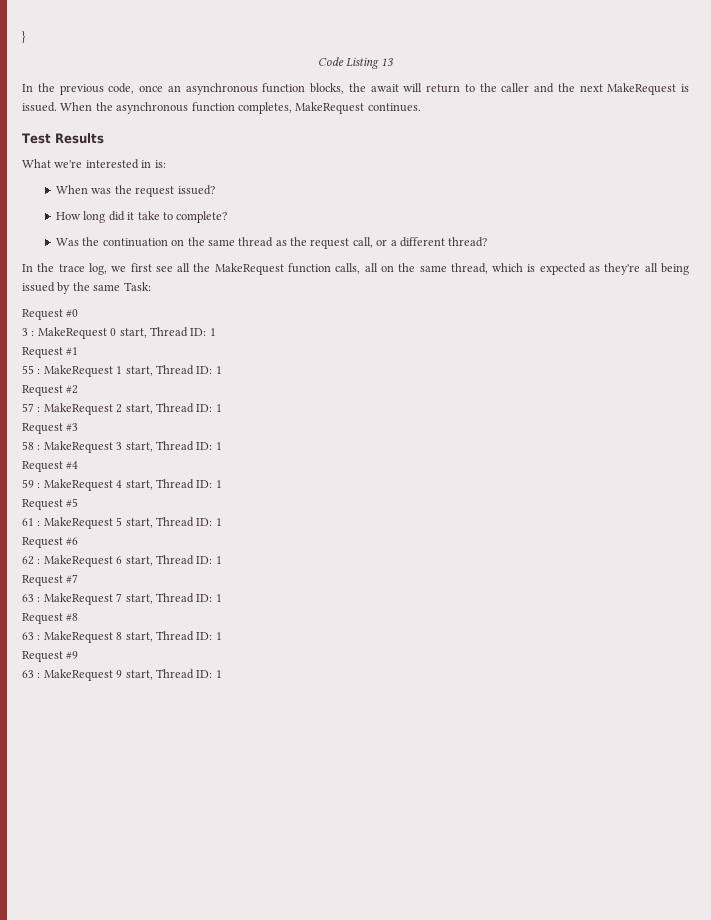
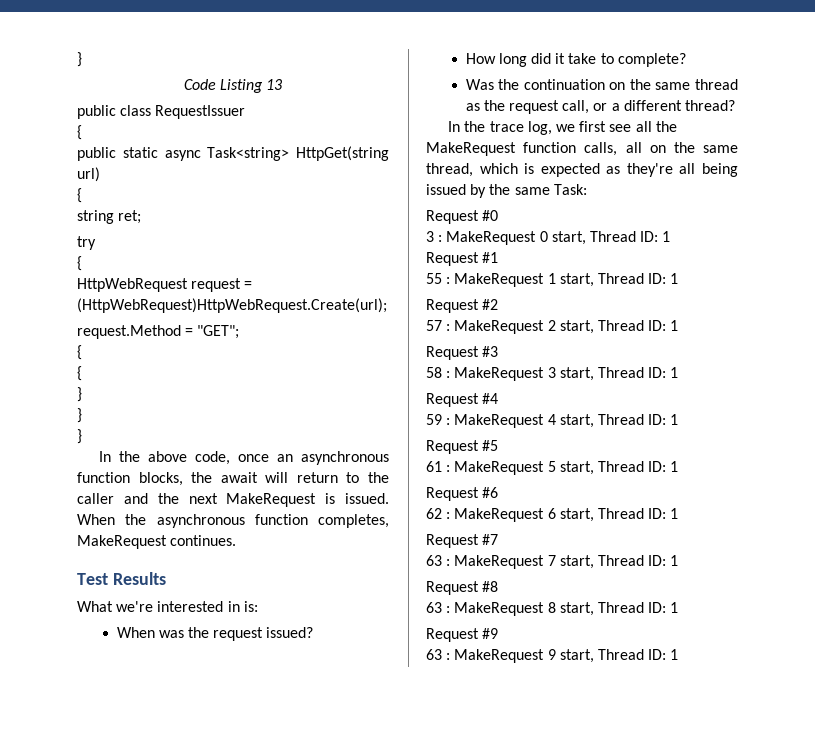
- In the previous code, once an asynchronous function blocks, the await will return to the caller and the next MakeRequest is issued.
+ public class RequestIssuer
+ {
+ public static async Task<string> HttpGet(string url)
+ {
+ string ret;
+ try
+ {
+ HttpWebRequest request = (HttpWebRequest)HttpWebRequest.Create(url);
+ request.Method = "GET";
+ {
+ {
+ }
+ }
+ }
+ In the above code, once an asynchronous function blocks, the await will return to the caller and the next MakeRequest is issued.

